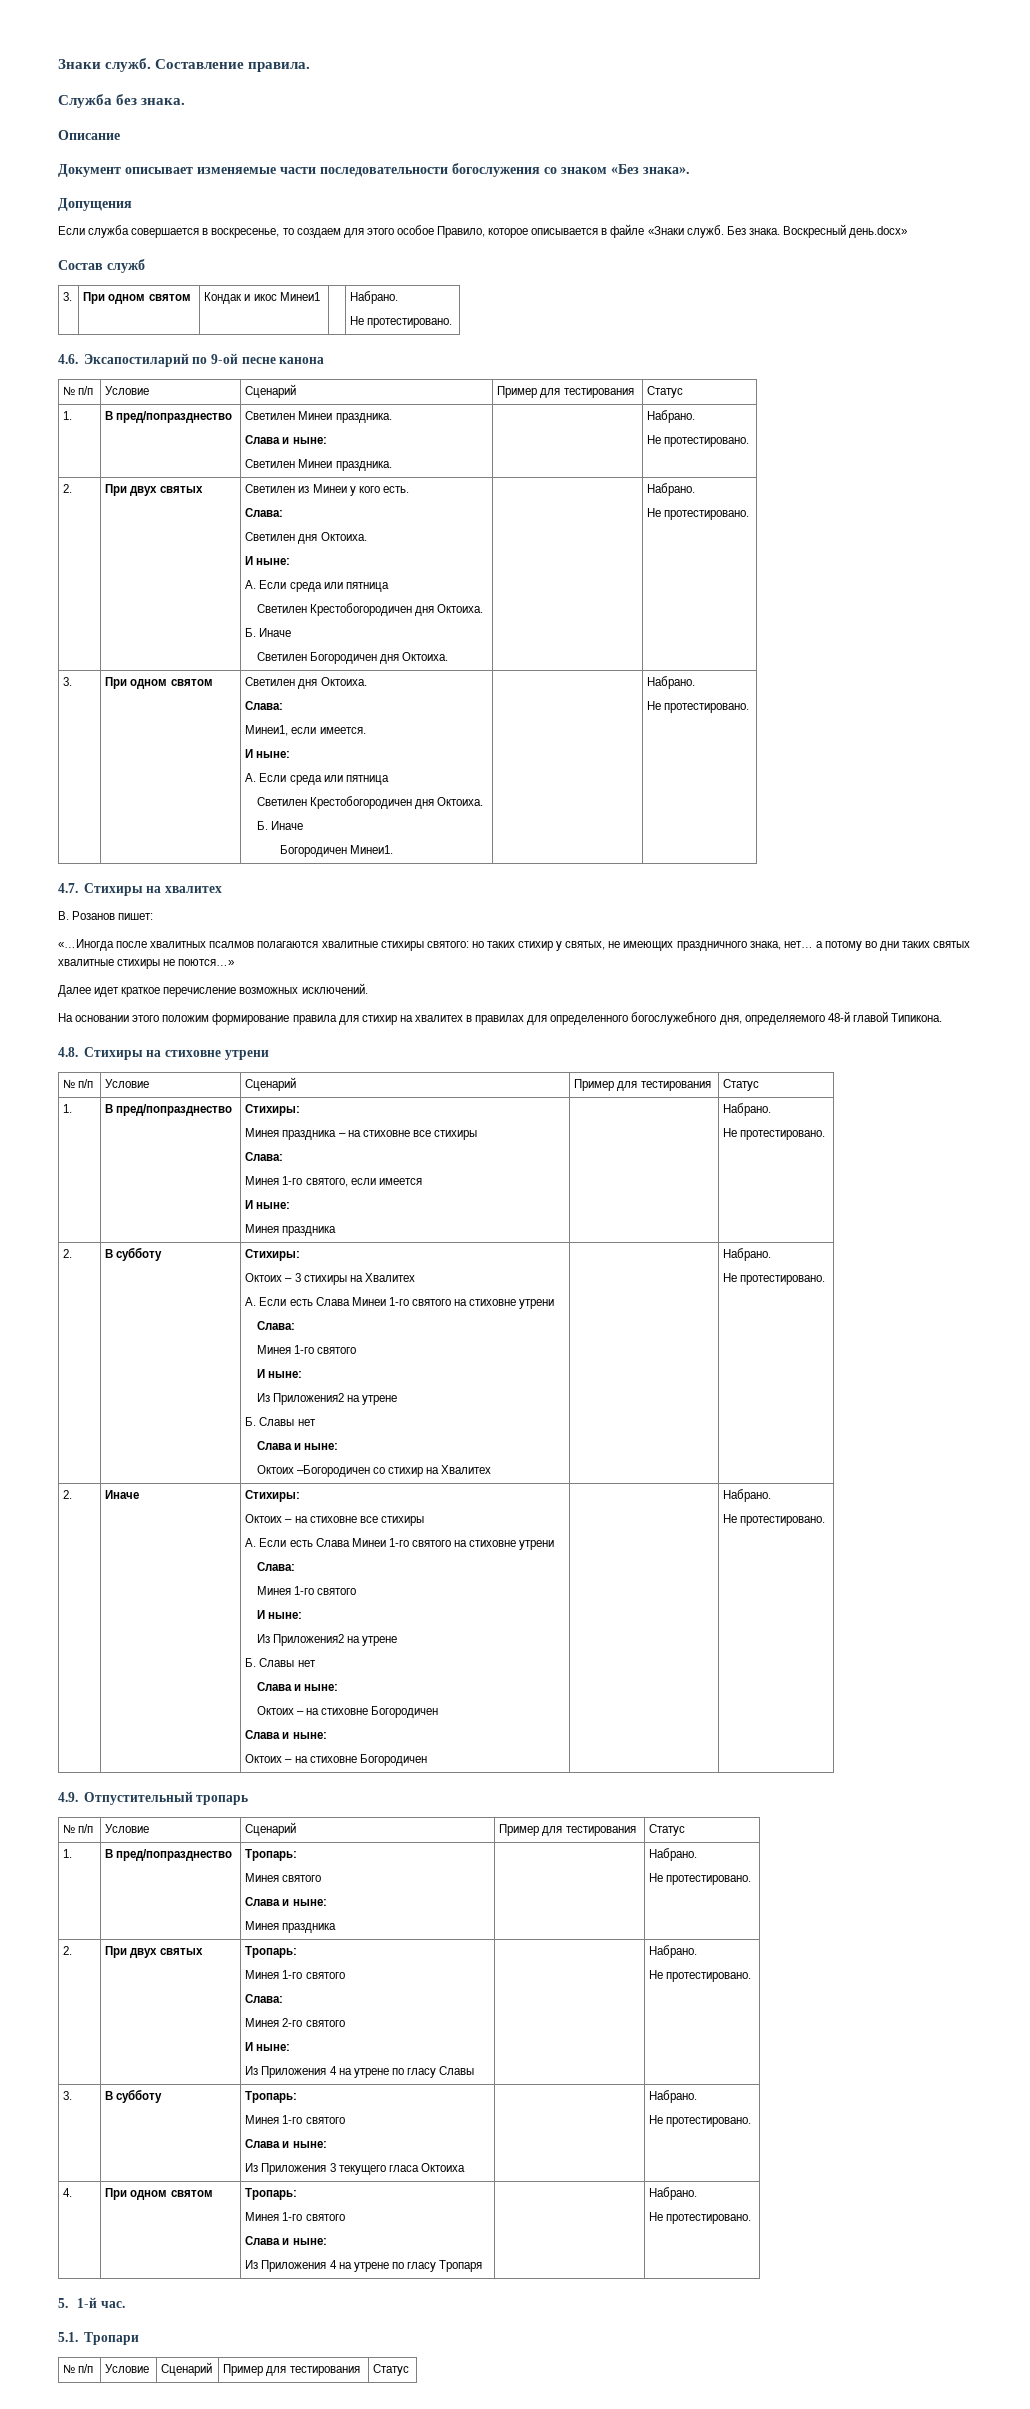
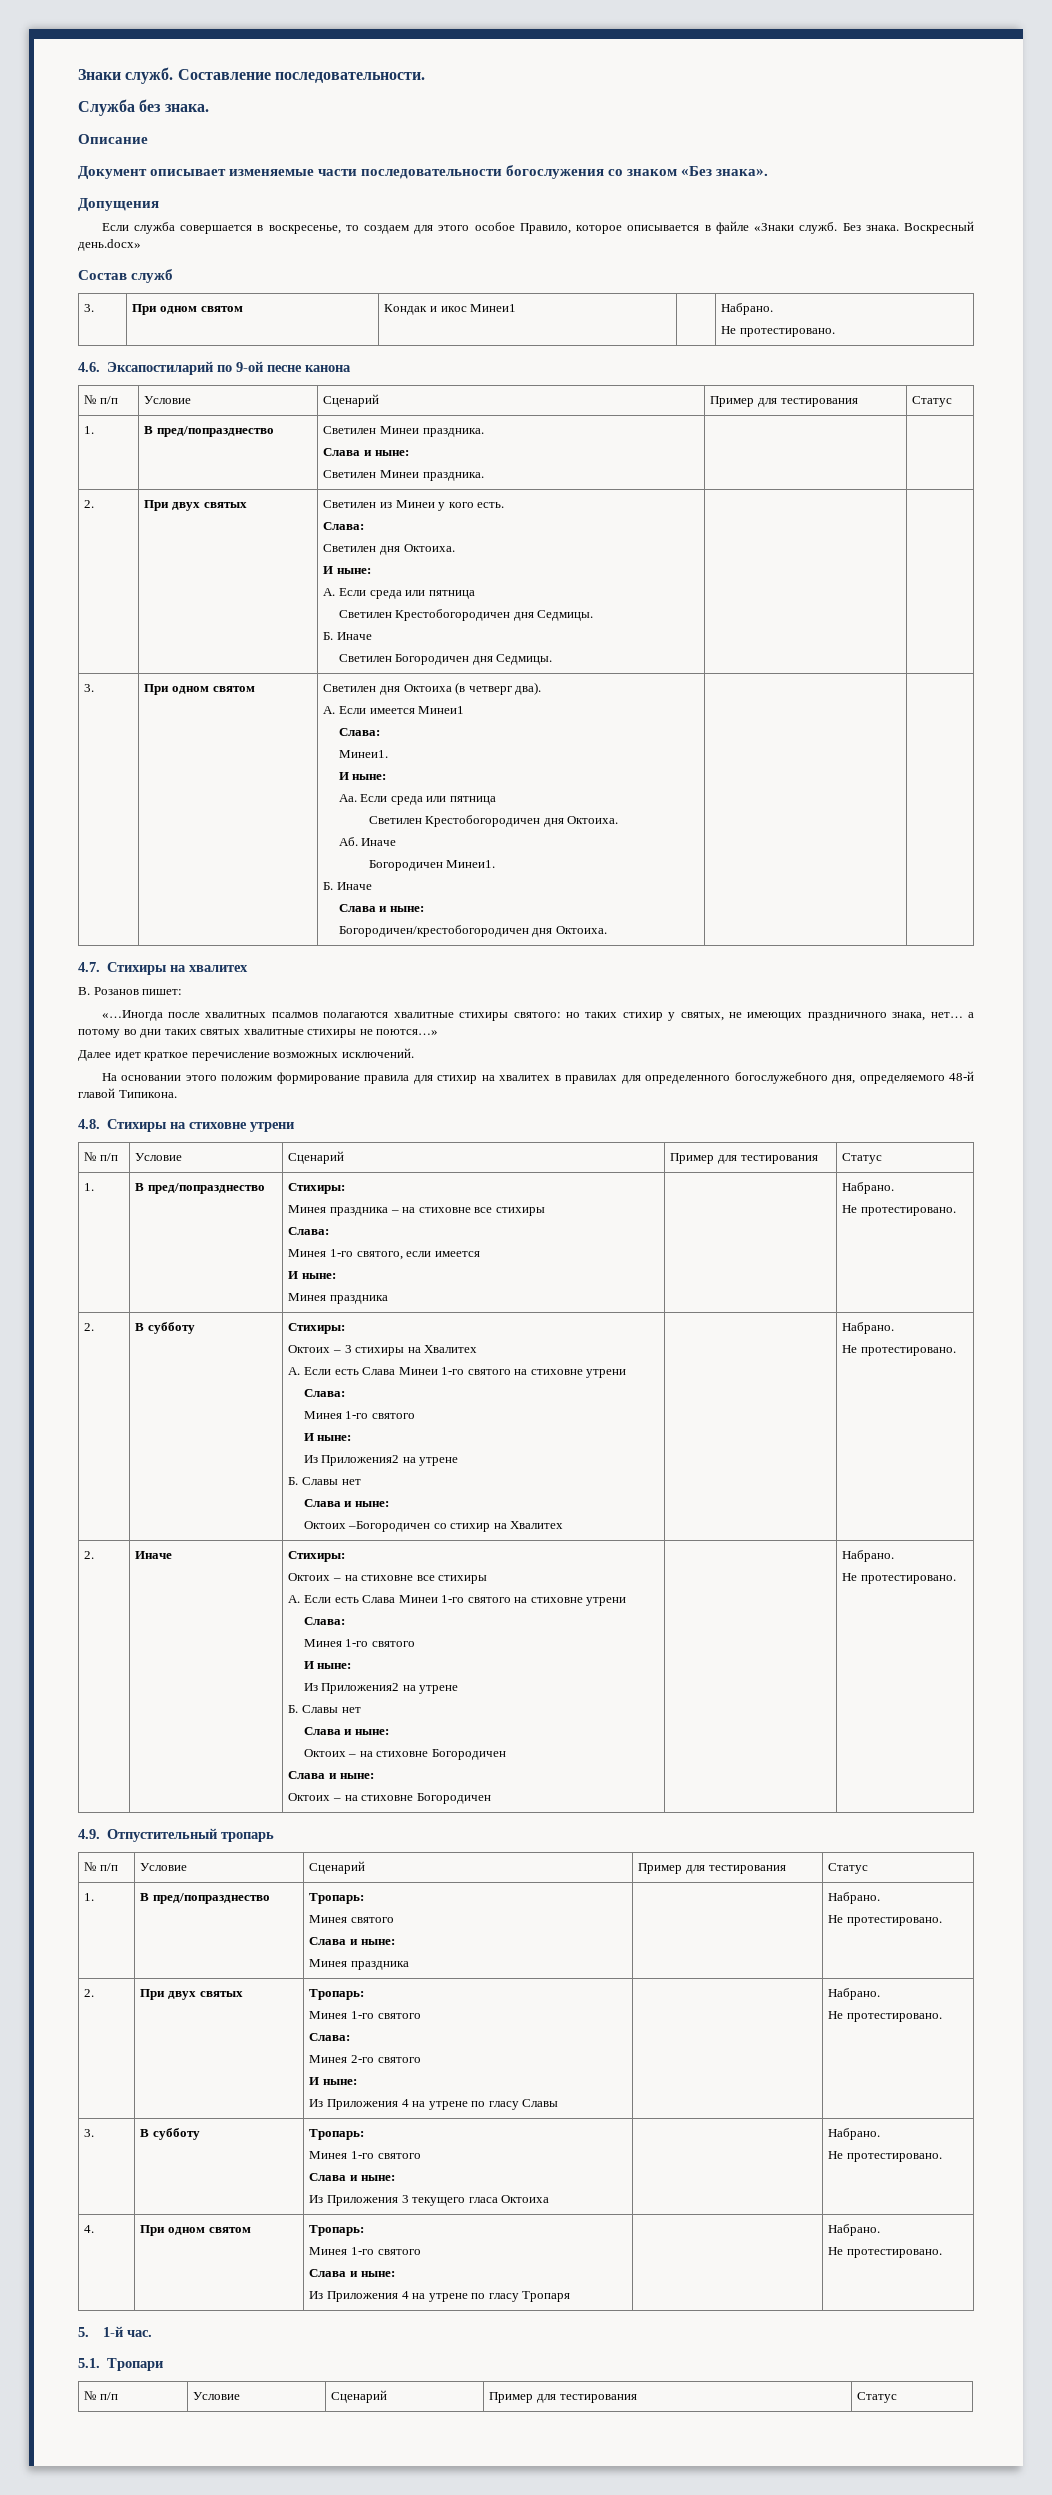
- Составление правила.
+ Составление последовательности.
  1. | В пред/попразднество | Светилен Минеи праздника.
  Слава и ныне:
- Светилен Минеи праздника. | | Набрано.
- Не протестировано.
+ Светилен Минеи праздника. | |
  2. | При двух святых | Светилен из Минеи у кого есть.
  Слава:
  Светилен дня Октоиха.
  И ныне:
  А. Если среда или пятница
- Светилен Крестобогородичен дня Октоиха.
+ Светилен Крестобогородичен дня Седмицы.
  Б. Иначе
- Светилен Богородичен дня Октоиха. | | Набрано.
- Не протестировано.
+ Светилен Богородичен дня Седмицы. | |
- 3. | При одном святом | Светилен дня Октоиха.
+ 3. | При одном святом | Светилен дня Октоиха (в четверг два).
+ А. Если имеется Минеи1
  Слава:
- Минеи1, если имеется.
+ Минеи1.
  И ныне:
- А. Если среда или пятница
+ Аа. Если среда или пятница
  Светилен Крестобогородичен дня Октоиха.
+ Аб. Иначе
+ Богородичен Минеи1.
  Б. Иначе
- Богородичен Минеи1. | | Набрано.
- Не протестировано.
+ Слава и ныне:
+ Богородичен/крестобогородичен дня Октоиха. | |

